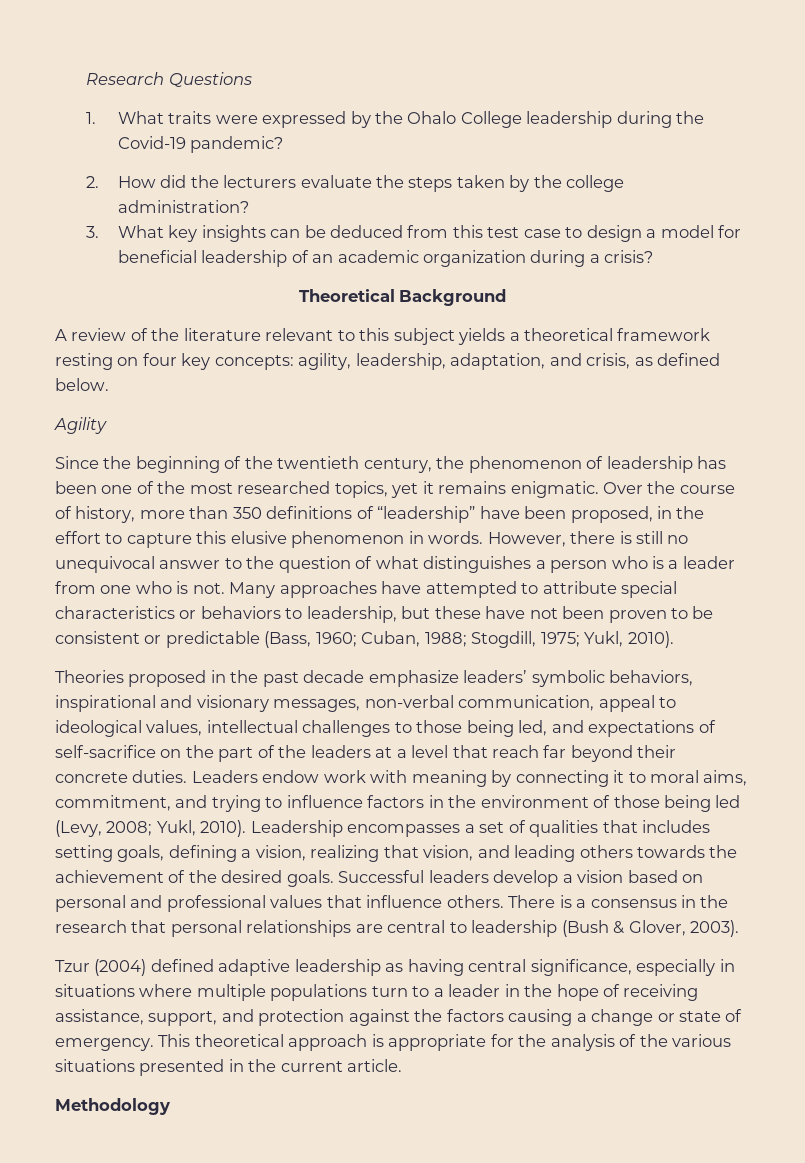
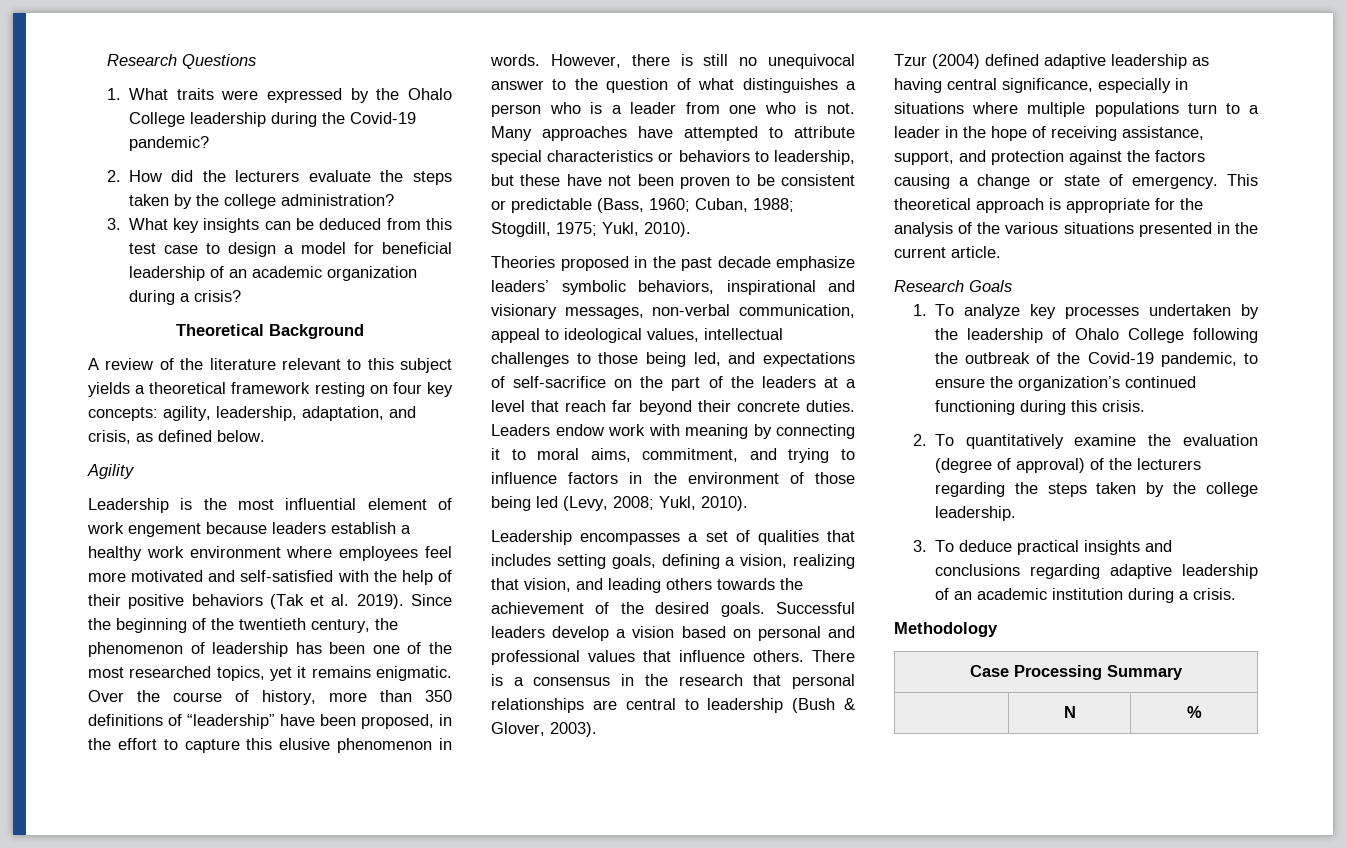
+ Leadership is the most influential element of work engement because leaders establish a healthy work environment where employees feel more motivated and self-satisfied with the help of their positive behaviors (Tak et al. 2019).
- Leaders endow work with meaning by connecting it to moral aims, commitment, and trying to influence factors in the environment of those being led (Levy, 2008; Yukl, 2010). Leadership encompasses a set of qualities that includes setting goals, defining a vision, realizing that vision, and leading others towards the achievement of the desired goals.
+ Leaders endow work with meaning by connecting it to moral aims, commitment, and trying to influence factors in the environment of those being led (Levy, 2008; Yukl, 2010).
+ Leadership encompasses a set of qualities that includes setting goals, defining a vision, realizing that vision, and leading others towards the achievement of the desired goals.
+ Research Goals
+ 1. To analyze key processes undertaken by the leadership of Ohalo College following the outbreak of the Covid-19 pandemic, to ensure the organization’s continued functioning during this crisis.
+ 2. To quantitatively examine the evaluation (degree of approval) of the lecturers regarding the steps taken by the college leadership.
+ 3. To deduce practical insights and conclusions regarding adaptive leadership of an academic institution during a crisis.
  Methodology
+ Case Processing Summary
+ | N | %

